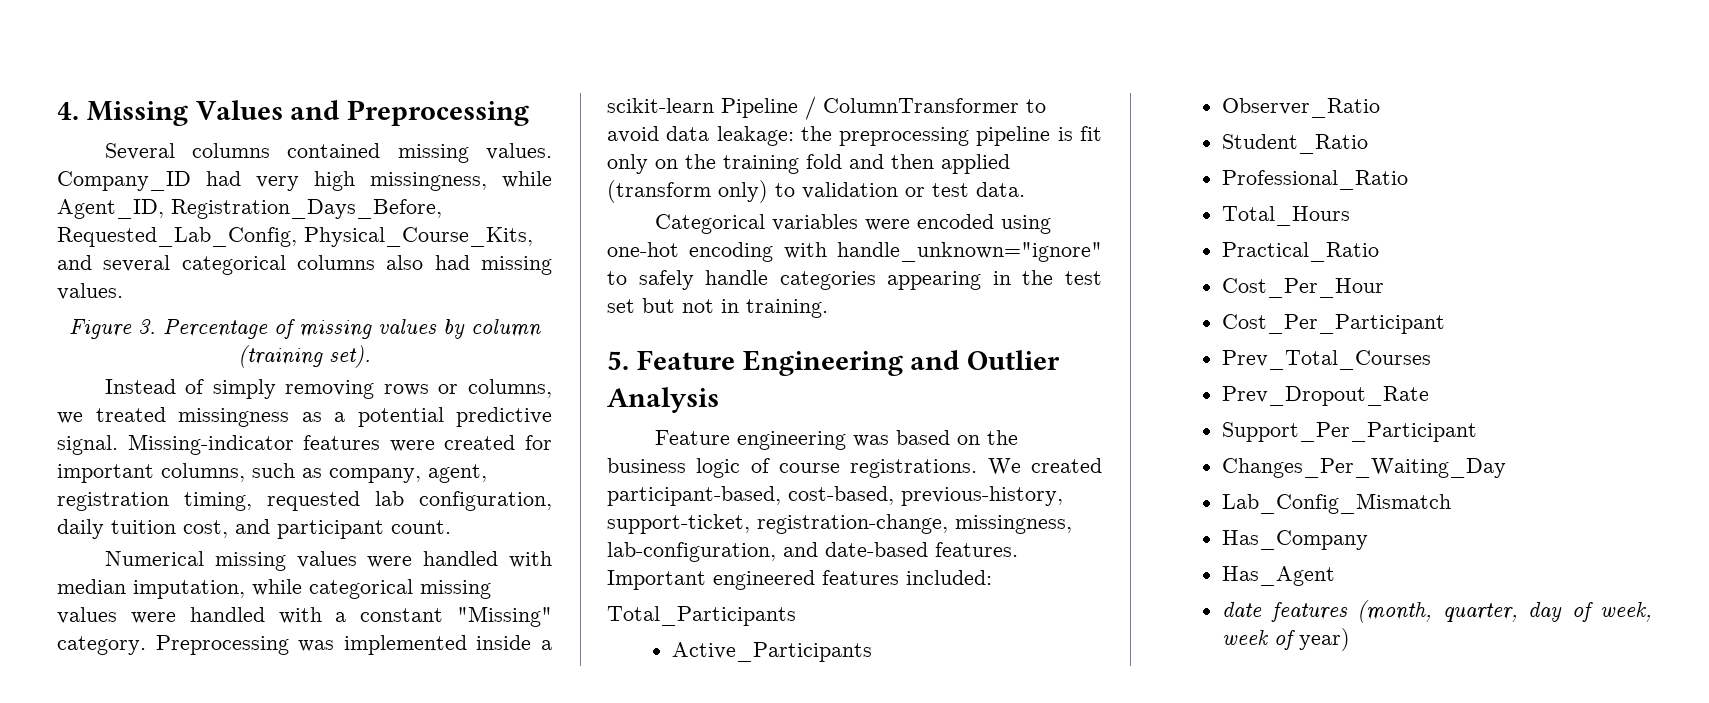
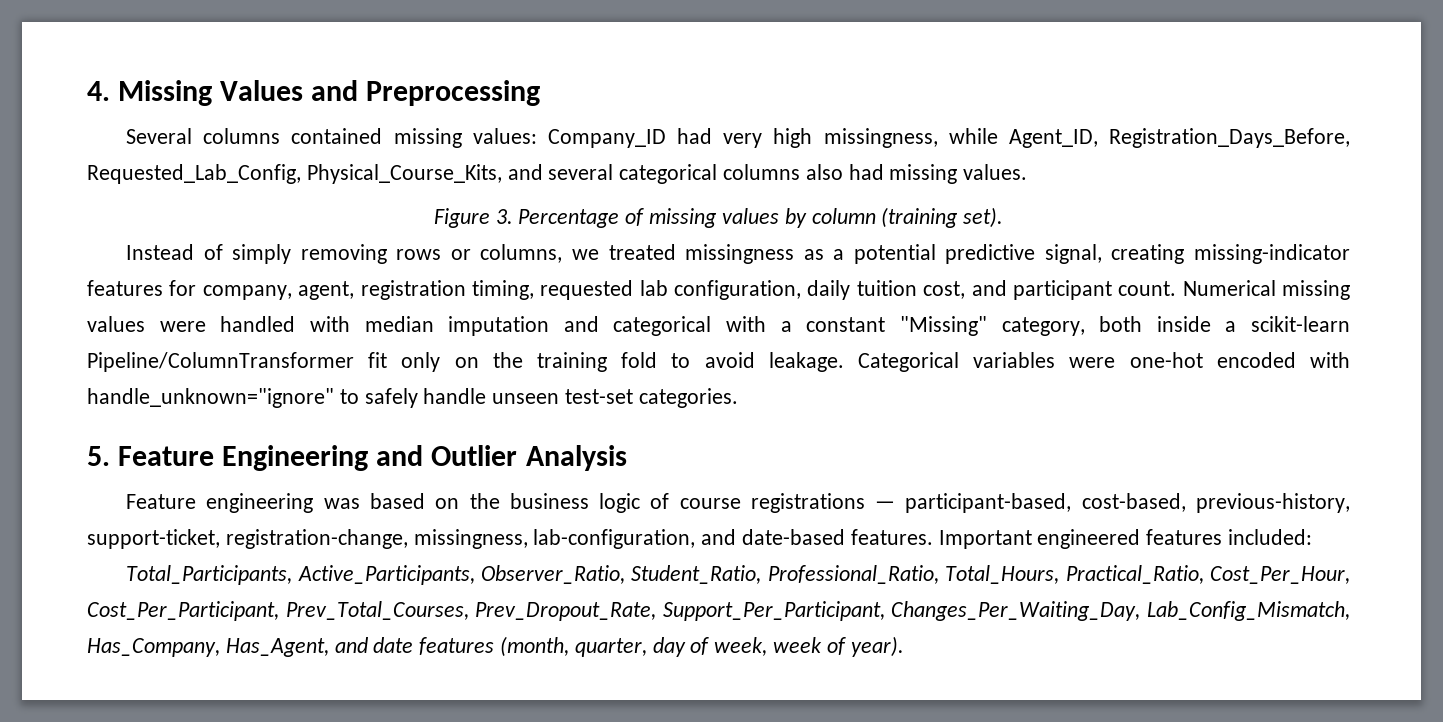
- Several columns contained missing values. Company_ID had very high missingness, while Agent_ID, Registration_Days_Before, Requested_Lab_Config, Physical_Course_Kits, and several categorical columns also had missing values.
+ Several columns contained missing values: Company_ID had very high missingness, while Agent_ID, Registration_Days_Before, Requested_Lab_Config, Physical_Course_Kits, and several categorical columns also had missing values.
- Instead of simply removing rows or columns, we treated missingness as a potential predictive signal. Missing-indicator features were created for important columns, such as company, agent, registration timing, requested lab configuration, daily tuition cost, and participant count.
- Numerical missing values were handled with median imputation, while categorical missing values were handled with a constant "Missing" category. Preprocessing was implemented inside a scikit-learn Pipeline / ColumnTransformer to avoid data leakage: the preprocessing pipeline is fit only on the training fold and then applied (transform only) to validation or test data.
- Categorical variables were encoded using one-hot encoding with handle_unknown="ignore" to safely handle categories appearing in the test set but not in training.
+ Instead of simply removing rows or columns, we treated missingness as a potential predictive signal, creating missing-indicator features for company, agent, registration timing, requested lab configuration, daily tuition cost, and participant count. Numerical missing values were handled with median imputation and categorical with a constant "Missing" category, both inside a scikit-learn Pipeline/ColumnTransformer fit only on the training fold to avoid leakage. Categorical variables were one-hot encoded with handle_unknown="ignore" to safely handle unseen test-set categories.
- Feature engineering was based on the business logic of course registrations. We created participant-based, cost-based, previous-history, support-ticket, registration-change, missingness, lab-configuration, and date-based features.
+ Feature engineering was based on the business logic of course registrations — participant-based, cost-based, previous-history, support-ticket, registration-change, missingness, lab-configuration, and date-based features.
- Total_Participants
- Active_Participants
- Observer_Ratio
- Student_Ratio
- Professional_Ratio
- Total_Hours
- Practical_Ratio
- Cost_Per_Hour
- Cost_Per_Participant
- Prev_Total_Courses
- Prev_Dropout_Rate
- Support_Per_Participant
- Changes_Per_Waiting_Day
- Lab_Config_Mismatch
- Has_Company
- Has_Agent
- date features (month, quarter, day of week, week of year)
+ Total_Participants, Active_Participants, Observer_Ratio, Student_Ratio, Professional_Ratio, Total_Hours, Practical_Ratio, Cost_Per_Hour, Cost_Per_Participant, Prev_Total_Courses, Prev_Dropout_Rate, Support_Per_Participant, Changes_Per_Waiting_Day, Lab_Config_Mismatch, Has_Company, Has_Agent, and date features (month, quarter, day of week, week of year).

